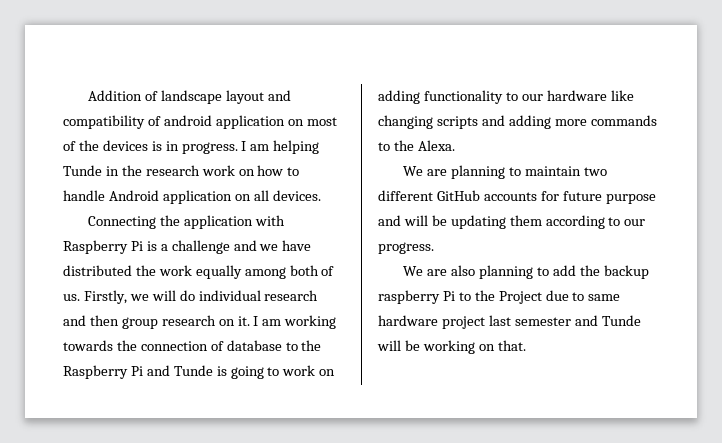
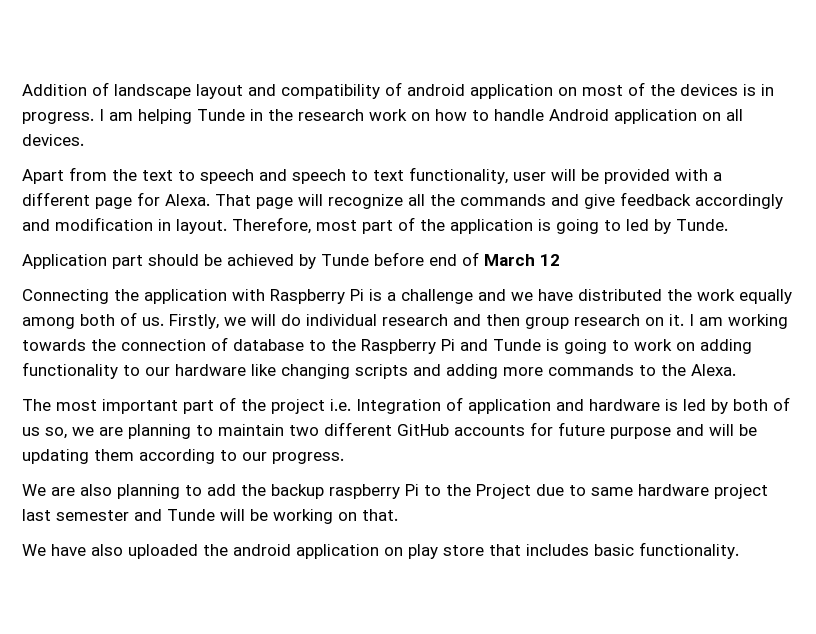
+ Apart from the text to speech and speech to text functionality, user will be provided with a different page for Alexa. That page will recognize all the commands and give feedback accordingly and modification in layout. Therefore, most part of the application is going to led by Tunde.
+ Application part should be achieved by Tunde before end of March 12
- We are planning to maintain two different GitHub accounts for future purpose and will be updating them according to our progress.
+ The most important part of the project i.e. Integration of application and hardware is led by both of us so, we are planning to maintain two different GitHub accounts for future purpose and will be updating them according to our progress.
+ We have also uploaded the android application on play store that includes basic functionality.

